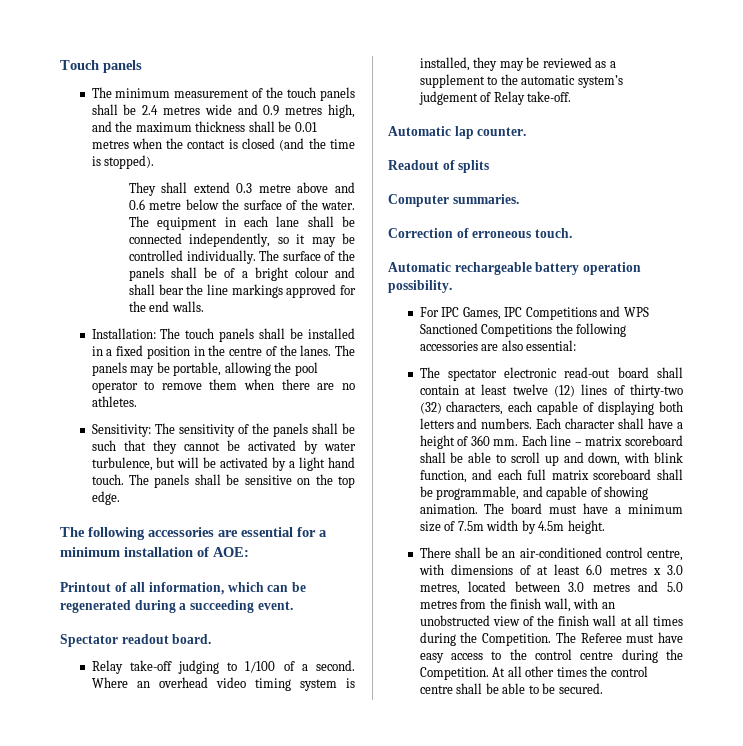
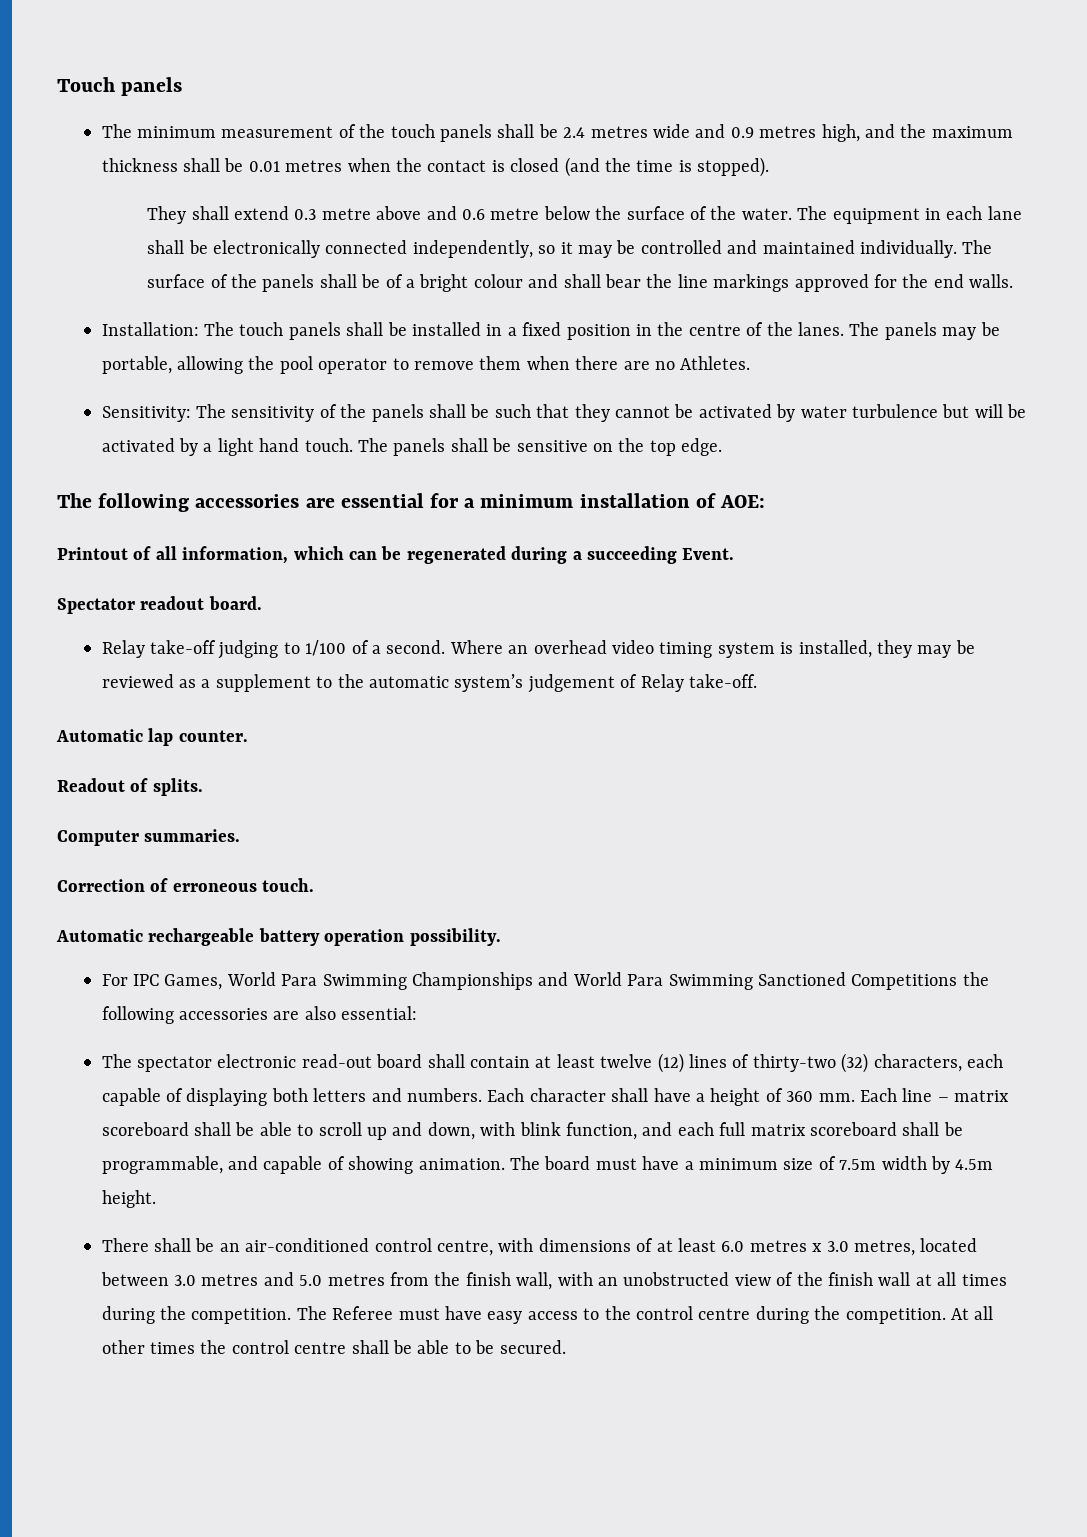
- The equipment in each lane shall be connected independently, so it may be controlled individually.
+ The equipment in each lane shall be electronically connected independently, so it may be controlled and maintained individually.
- The panels may be portable, allowing the pool operator to remove them when there are no athletes.
+ The panels may be portable, allowing the pool operator to remove them when there are no Athletes.
- Sensitivity: The sensitivity of the panels shall be such that they cannot be activated by water turbulence, but will be activated by a light hand touch.
+ Sensitivity: The sensitivity of the panels shall be such that they cannot be activated by water turbulence but will be activated by a light hand touch.
- Printout of all information, which can be regenerated during a succeeding event.
+ Printout of all information, which can be regenerated during a succeeding Event.
- Readout of splits
+ Readout of splits.
- For IPC Games, IPC Competitions and WPS Sanctioned Competitions the following accessories are also essential:
+ For IPC Games, World Para Swimming Championships and World Para Swimming Sanctioned Competitions the following accessories are also essential:
- There shall be an air-conditioned control centre, with dimensions of at least 6.0 metres x 3.0 metres, located between 3.0 metres and 5.0 metres from the finish wall, with an unobstructed view of the finish wall at all times during the Competition.
+ There shall be an air-conditioned control centre, with dimensions of at least 6.0 metres x 3.0 metres, located between 3.0 metres and 5.0 metres from the finish wall, with an unobstructed view of the finish wall at all times during the competition.
- The Referee must have easy access to the control centre during the Competition.
+ The Referee must have easy access to the control centre during the competition.

